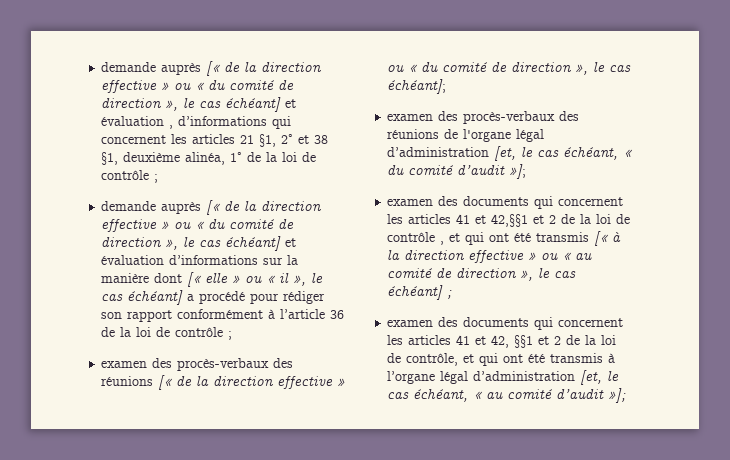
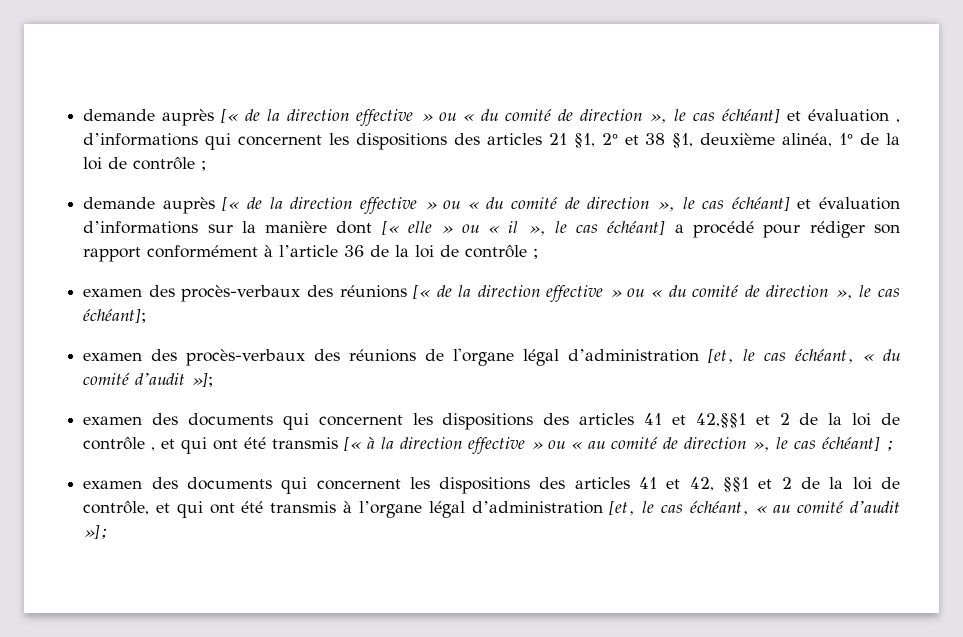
- demande auprès [« de la direction effective » ou « du comité de direction », le cas échéant] et évaluation , d’informations qui concernent les articles 21 §1, 2° et 38 §1, deuxième alinéa, 1° de la loi de contrôle ;
+ demande auprès [« de la direction effective » ou « du comité de direction », le cas échéant] et évaluation , d’informations qui concernent les dispositions des articles 21 §1, 2° et 38 §1, deuxième alinéa, 1° de la loi de contrôle ;
- examen des documents qui concernent les articles 41 et 42,§§1 et 2 de la loi de contrôle , et qui ont été transmis [« à la direction effective » ou « au comité de direction », le cas échéant] ;
+ examen des documents qui concernent les dispositions des articles 41 et 42,§§1 et 2 de la loi de contrôle , et qui ont été transmis [« à la direction effective » ou « au comité de direction », le cas échéant] ;
- examen des documents qui concernent les articles 41 et 42, §§1 et 2 de la loi de contrôle, et qui ont été transmis à l’organe légal d’administration [et, le cas échéant, « au comité d’audit »];
+ examen des documents qui concernent les dispositions des articles 41 et 42, §§1 et 2 de la loi de contrôle, et qui ont été transmis à l’organe légal d’administration [et, le cas échéant, « au comité d’audit »];

